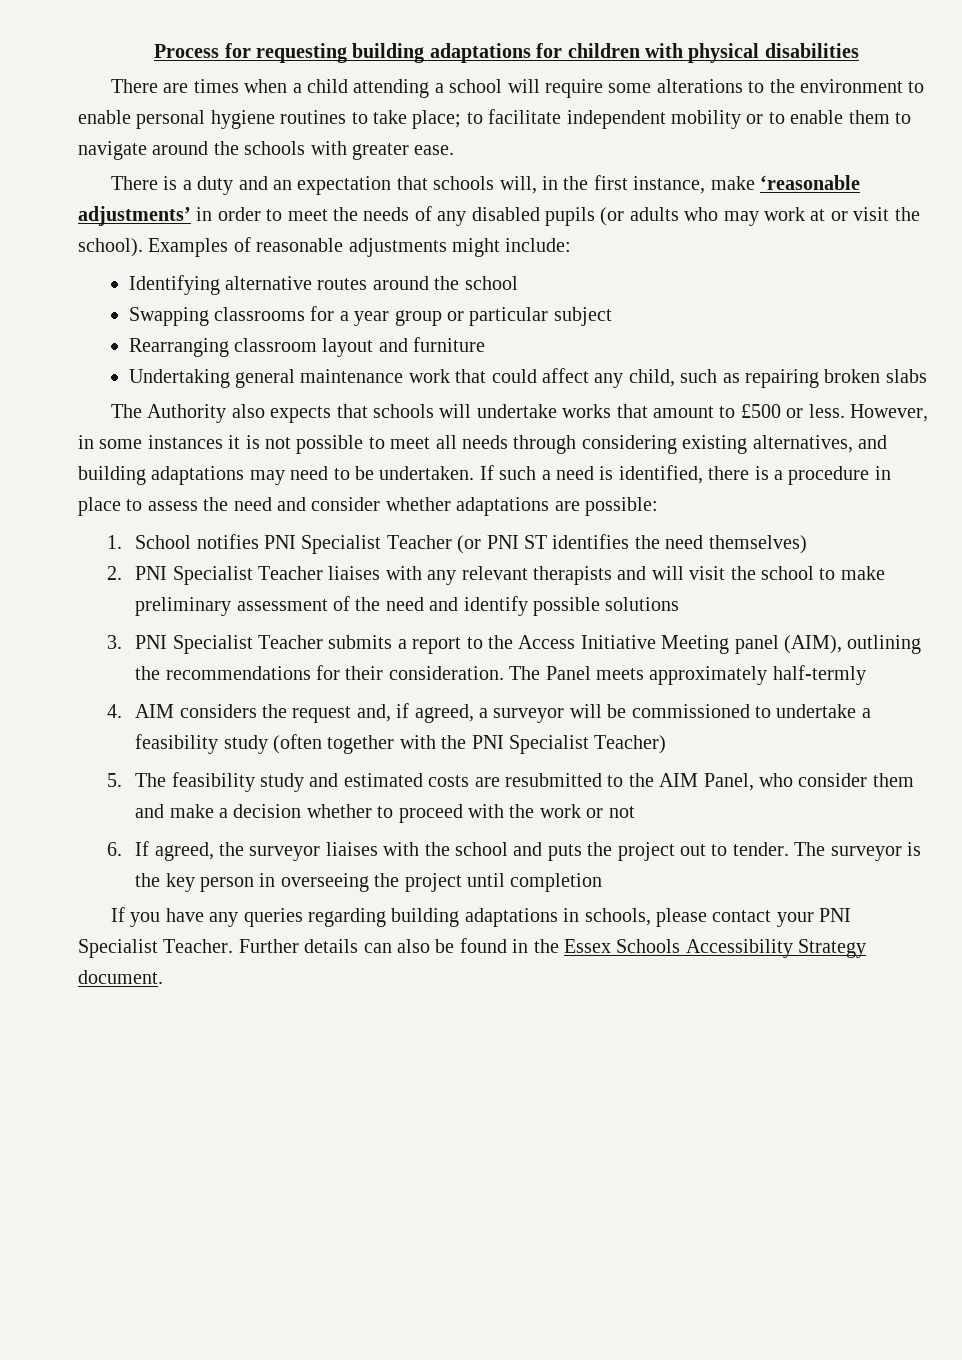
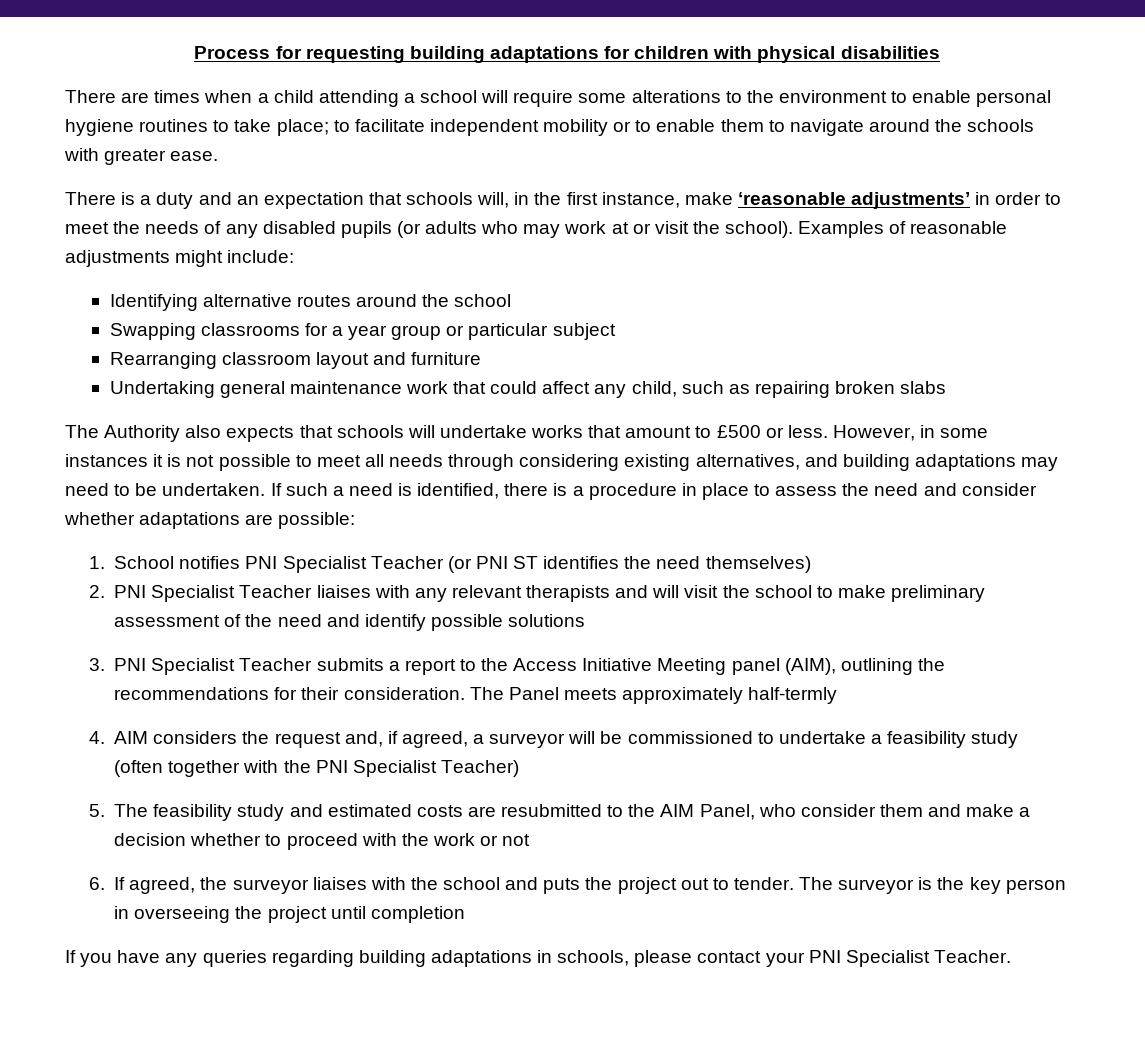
- Further details can also be found in the Essex Schools Accessibility Strategy document.

